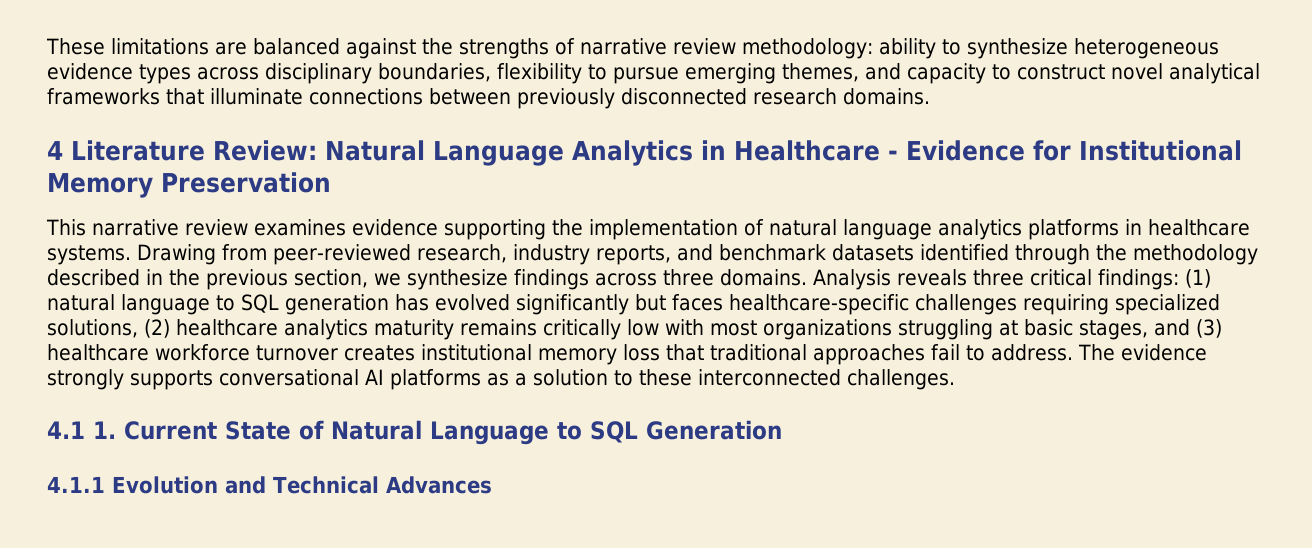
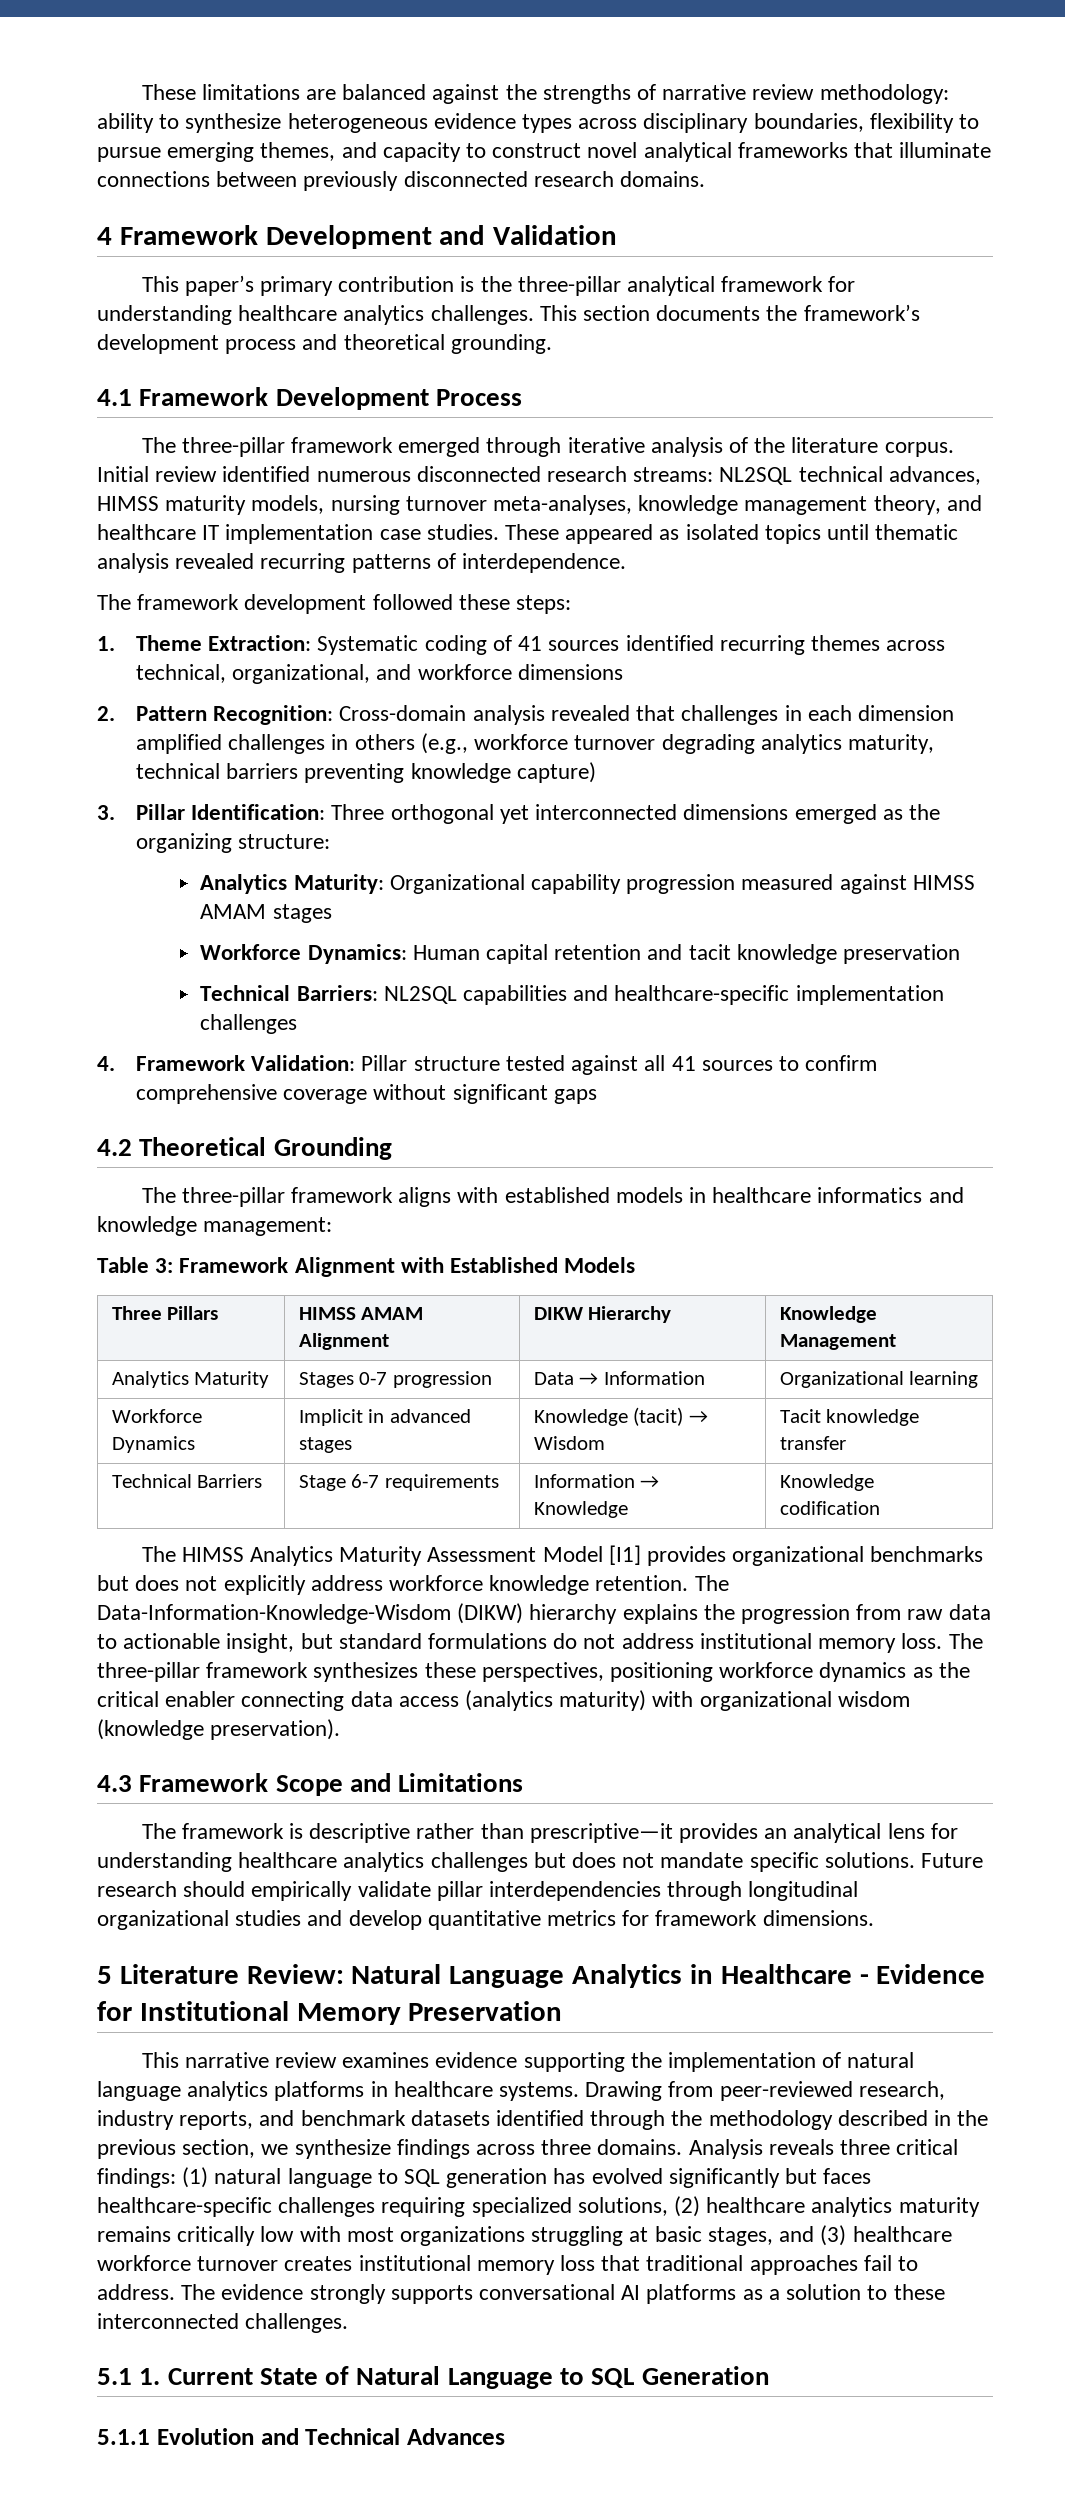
- 4 Literature Review: Natural Language Analytics in Healthcare - Evidence for Institutional Memory Preservation
+ 4 Framework Development and Validation
+ This paper’s primary contribution is the three-pillar analytical framework for understanding healthcare analytics challenges. This section documents the framework’s development process and theoretical grounding.
+ 4.1 Framework Development Process
+ The three-pillar framework emerged through iterative analysis of the literature corpus. Initial review identified numerous disconnected research streams: NL2SQL technical advances, HIMSS maturity models, nursing turnover meta-analyses, knowledge management theory, and healthcare IT implementation case studies. These appeared as isolated topics until thematic analysis revealed recurring patterns of interdependence.
+ The framework development followed these steps:
+ 1. Theme Extraction: Systematic coding of 41 sources identified recurring themes across technical, organizational, and workforce dimensions
+ 2. Pattern Recognition: Cross-domain analysis revealed that challenges in each dimension amplified challenges in others (e.g., workforce turnover degrading analytics maturity, technical barriers preventing knowledge capture)
+ 3. Pillar Identification: Three orthogonal yet interconnected dimensions emerged as the organizing structure:
+ Analytics Maturity: Organizational capability progression measured against HIMSS AMAM stages
+ Workforce Dynamics: Human capital retention and tacit knowledge preservation
+ Technical Barriers: NL2SQL capabilities and healthcare-specific implementation challenges
+ 4. Framework Validation: Pillar structure tested against all 41 sources to confirm comprehensive coverage without significant gaps
+ 4.2 Theoretical Grounding
+ The three-pillar framework aligns with established models in healthcare informatics and knowledge management:
+ Table 3: Framework Alignment with Established Models
+ Three Pillars | HIMSS AMAM Alignment | DIKW Hierarchy | Knowledge Management
+ Analytics Maturity | Stages 0-7 progression | Data → Information | Organizational learning
+ Workforce Dynamics | Implicit in advanced stages | Knowledge (tacit) → Wisdom | Tacit knowledge transfer
+ Technical Barriers | Stage 6-7 requirements | Information → Knowledge | Knowledge codification
+ The HIMSS Analytics Maturity Assessment Model [I1] provides organizational benchmarks but does not explicitly address workforce knowledge retention. The Data-Information-Knowledge-Wisdom (DIKW) hierarchy explains the progression from raw data to actionable insight, but standard formulations do not address institutional memory loss. The three-pillar framework synthesizes these perspectives, positioning workforce dynamics as the critical enabler connecting data access (analytics maturity) with organizational wisdom (knowledge preservation).
+ 4.3 Framework Scope and Limitations
+ The framework is descriptive rather than prescriptive—it provides an analytical lens for understanding healthcare analytics challenges but does not mandate specific solutions. Future research should empirically validate pillar interdependencies through longitudinal organizational studies and develop quantitative metrics for framework dimensions.
+ 5 Literature Review: Natural Language Analytics in Healthcare - Evidence for Institutional Memory Preservation
- 4.1 1. Current State of Natural Language to SQL Generation
+ 5.1 1. Current State of Natural Language to SQL Generation
- 4.1.1 Evolution and Technical Advances
+ 5.1.1 Evolution and Technical Advances

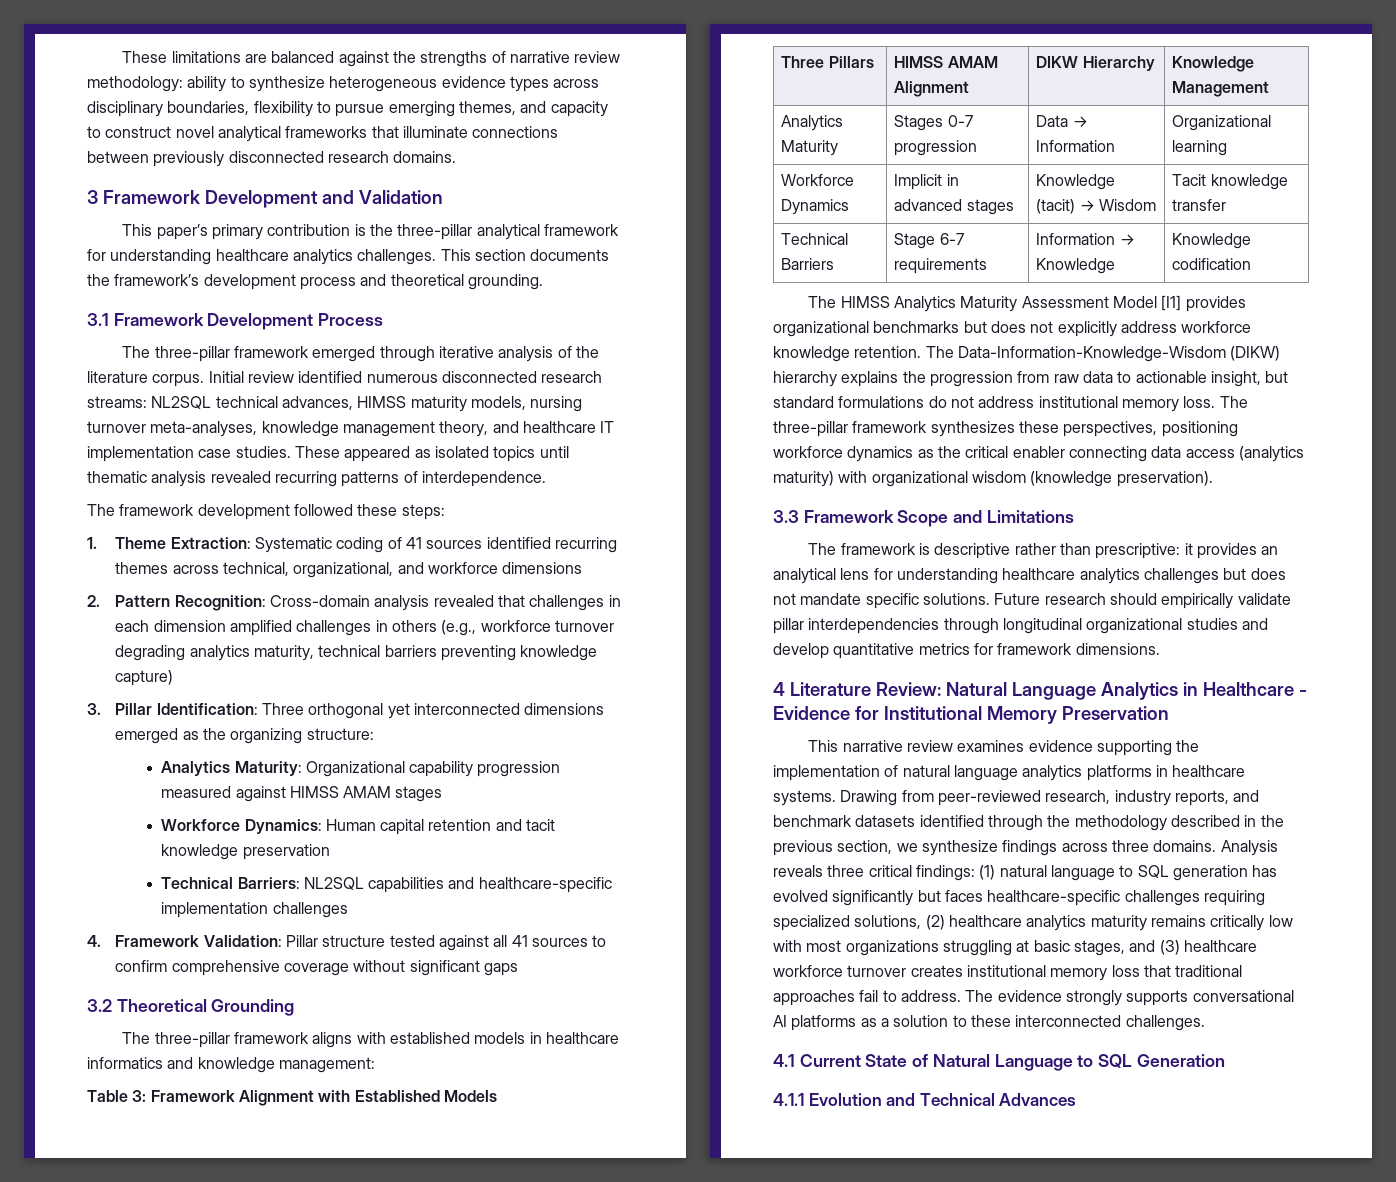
- 4 Framework Development and Validation
+ 3 Framework Development and Validation
- 4.1 Framework Development Process
+ 3.1 Framework Development Process
- 4.2 Theoretical Grounding
+ 3.2 Theoretical Grounding
- 4.3 Framework Scope and Limitations
+ 3.3 Framework Scope and Limitations
- The framework is descriptive rather than prescriptive—it provides an analytical lens for understanding healthcare analytics challenges but does not mandate specific solutions.
+ The framework is descriptive rather than prescriptive: it provides an analytical lens for understanding healthcare analytics challenges but does not mandate specific solutions.
- 5 Literature Review: Natural Language Analytics in Healthcare - Evidence for Institutional Memory Preservation
+ 4 Literature Review: Natural Language Analytics in Healthcare - Evidence for Institutional Memory Preservation
- 5.1 1. Current State of Natural Language to SQL Generation
+ 4.1 Current State of Natural Language to SQL Generation
- 5.1.1 Evolution and Technical Advances
+ 4.1.1 Evolution and Technical Advances

